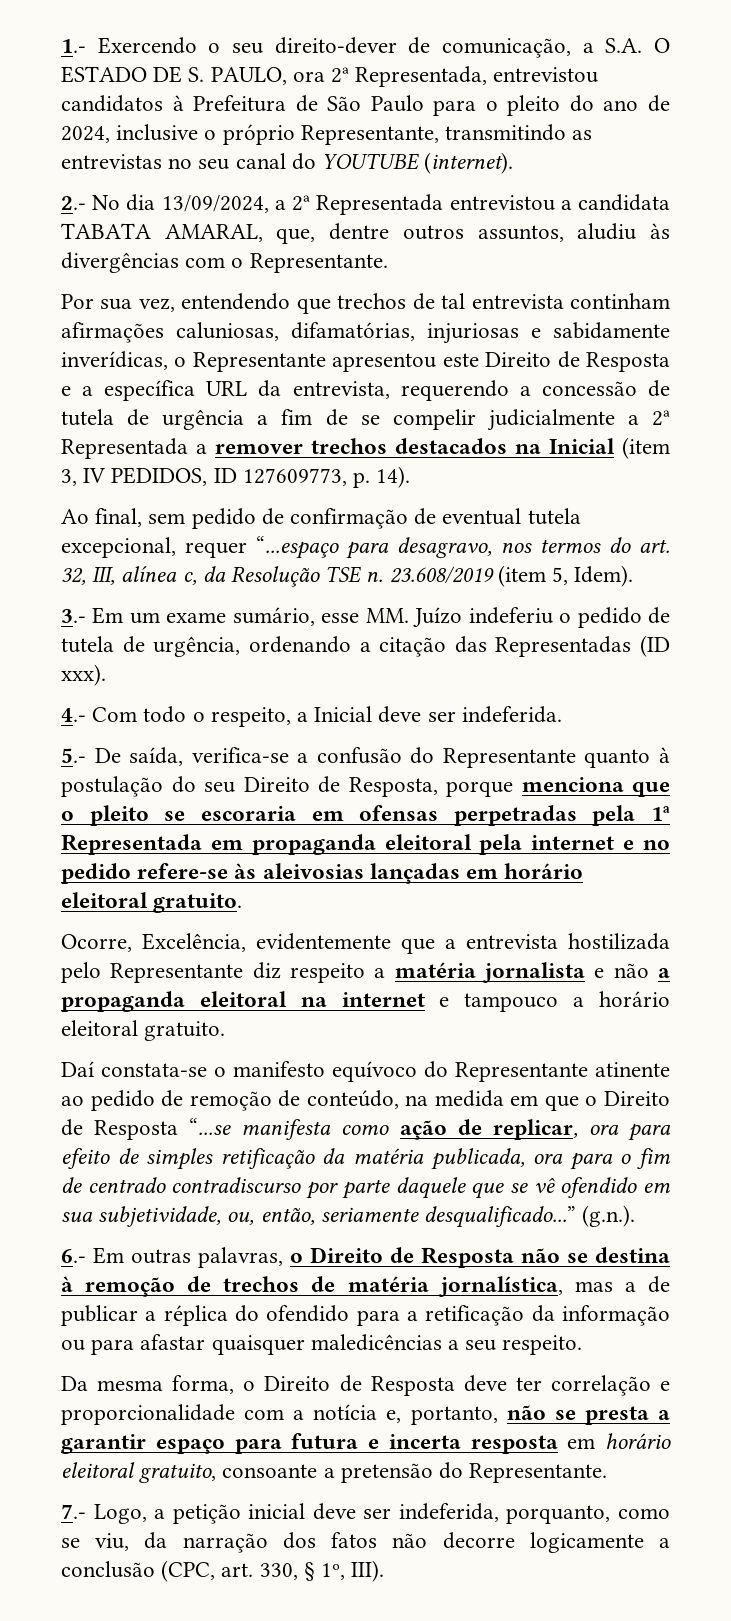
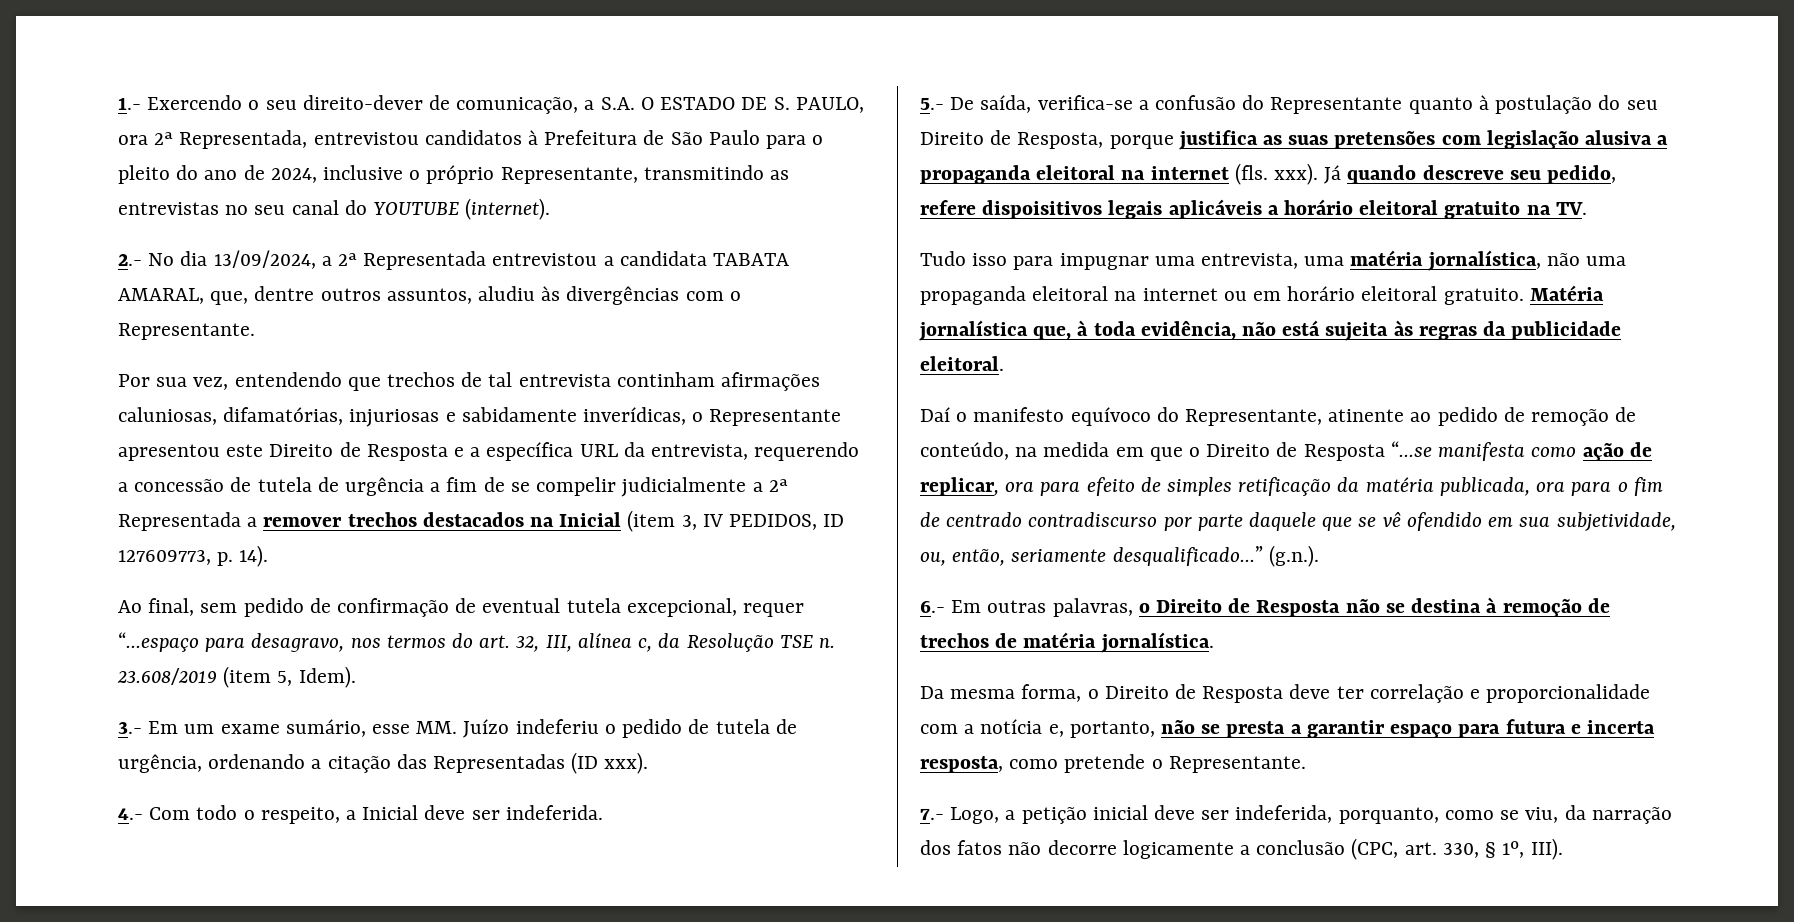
- 5.- De saída, verifica-se a confusão do Representante quanto à postulação do seu Direito de Resposta, porque menciona que o pleito se escoraria em ofensas perpetradas pela 1ª Representada em propaganda eleitoral pela internet e no pedido refere-se às aleivosias lançadas em horário eleitoral gratuito.
- Ocorre, Excelência, evidentemente que a entrevista hostilizada pelo Representante diz respeito a matéria jornalista e não a propaganda eleitoral na internet e tampouco a horário eleitoral gratuito.
+ 5.- De saída, verifica-se a confusão do Representante quanto à postulação do seu Direito de Resposta, porque justifica as suas pretensões com legislação alusiva a propaganda eleitoral na internet (fls. xxx). Já quando descreve seu pedido, refere dispoisitivos legais aplicáveis a horário eleitoral gratuito na TV.
+ Tudo isso para impugnar uma entrevista, uma matéria jornalística, não uma propaganda eleitoral na internet ou em horário eleitoral gratuito. Matéria jornalística que, à toda evidência, não está sujeita às regras da publicidade eleitoral.
- Daí constata-se o manifesto equívoco do Representante atinente ao pedido de remoção de conteúdo, na medida em que o Direito de Resposta “...se manifesta como ação de replicar, ora para efeito de simples retificação da matéria publicada, ora para o fim de centrado contradiscurso por parte daquele que se vê ofendido em sua subjetividade, ou, então, seriamente desqualificado...”
+ Daí o manifesto equívoco do Representante, atinente ao pedido de remoção de conteúdo, na medida em que o Direito de Resposta “...se manifesta como ação de replicar, ora para efeito de simples retificação da matéria publicada, ora para o fim de centrado contradiscurso por parte daquele que se vê ofendido em sua subjetividade, ou, então, seriamente desqualificado...”
- 6.- Em outras palavras, o Direito de Resposta não se destina à remoção de trechos de matéria jornalística, mas a de publicar a réplica do ofendido para a retificação da informação ou para afastar quaisquer maledicências a seu respeito.
+ 6.- Em outras palavras, o Direito de Resposta não se destina à remoção de trechos de matéria jornalística.
- Da mesma forma, o Direito de Resposta deve ter correlação e proporcionalidade com a notícia e, portanto, não se presta a garantir espaço para futura e incerta resposta em horário eleitoral gratuito, consoante a pretensão do Representante.
+ Da mesma forma, o Direito de Resposta deve ter correlação e proporcionalidade com a notícia e, portanto, não se presta a garantir espaço para futura e incerta resposta, como pretende o Representante.

